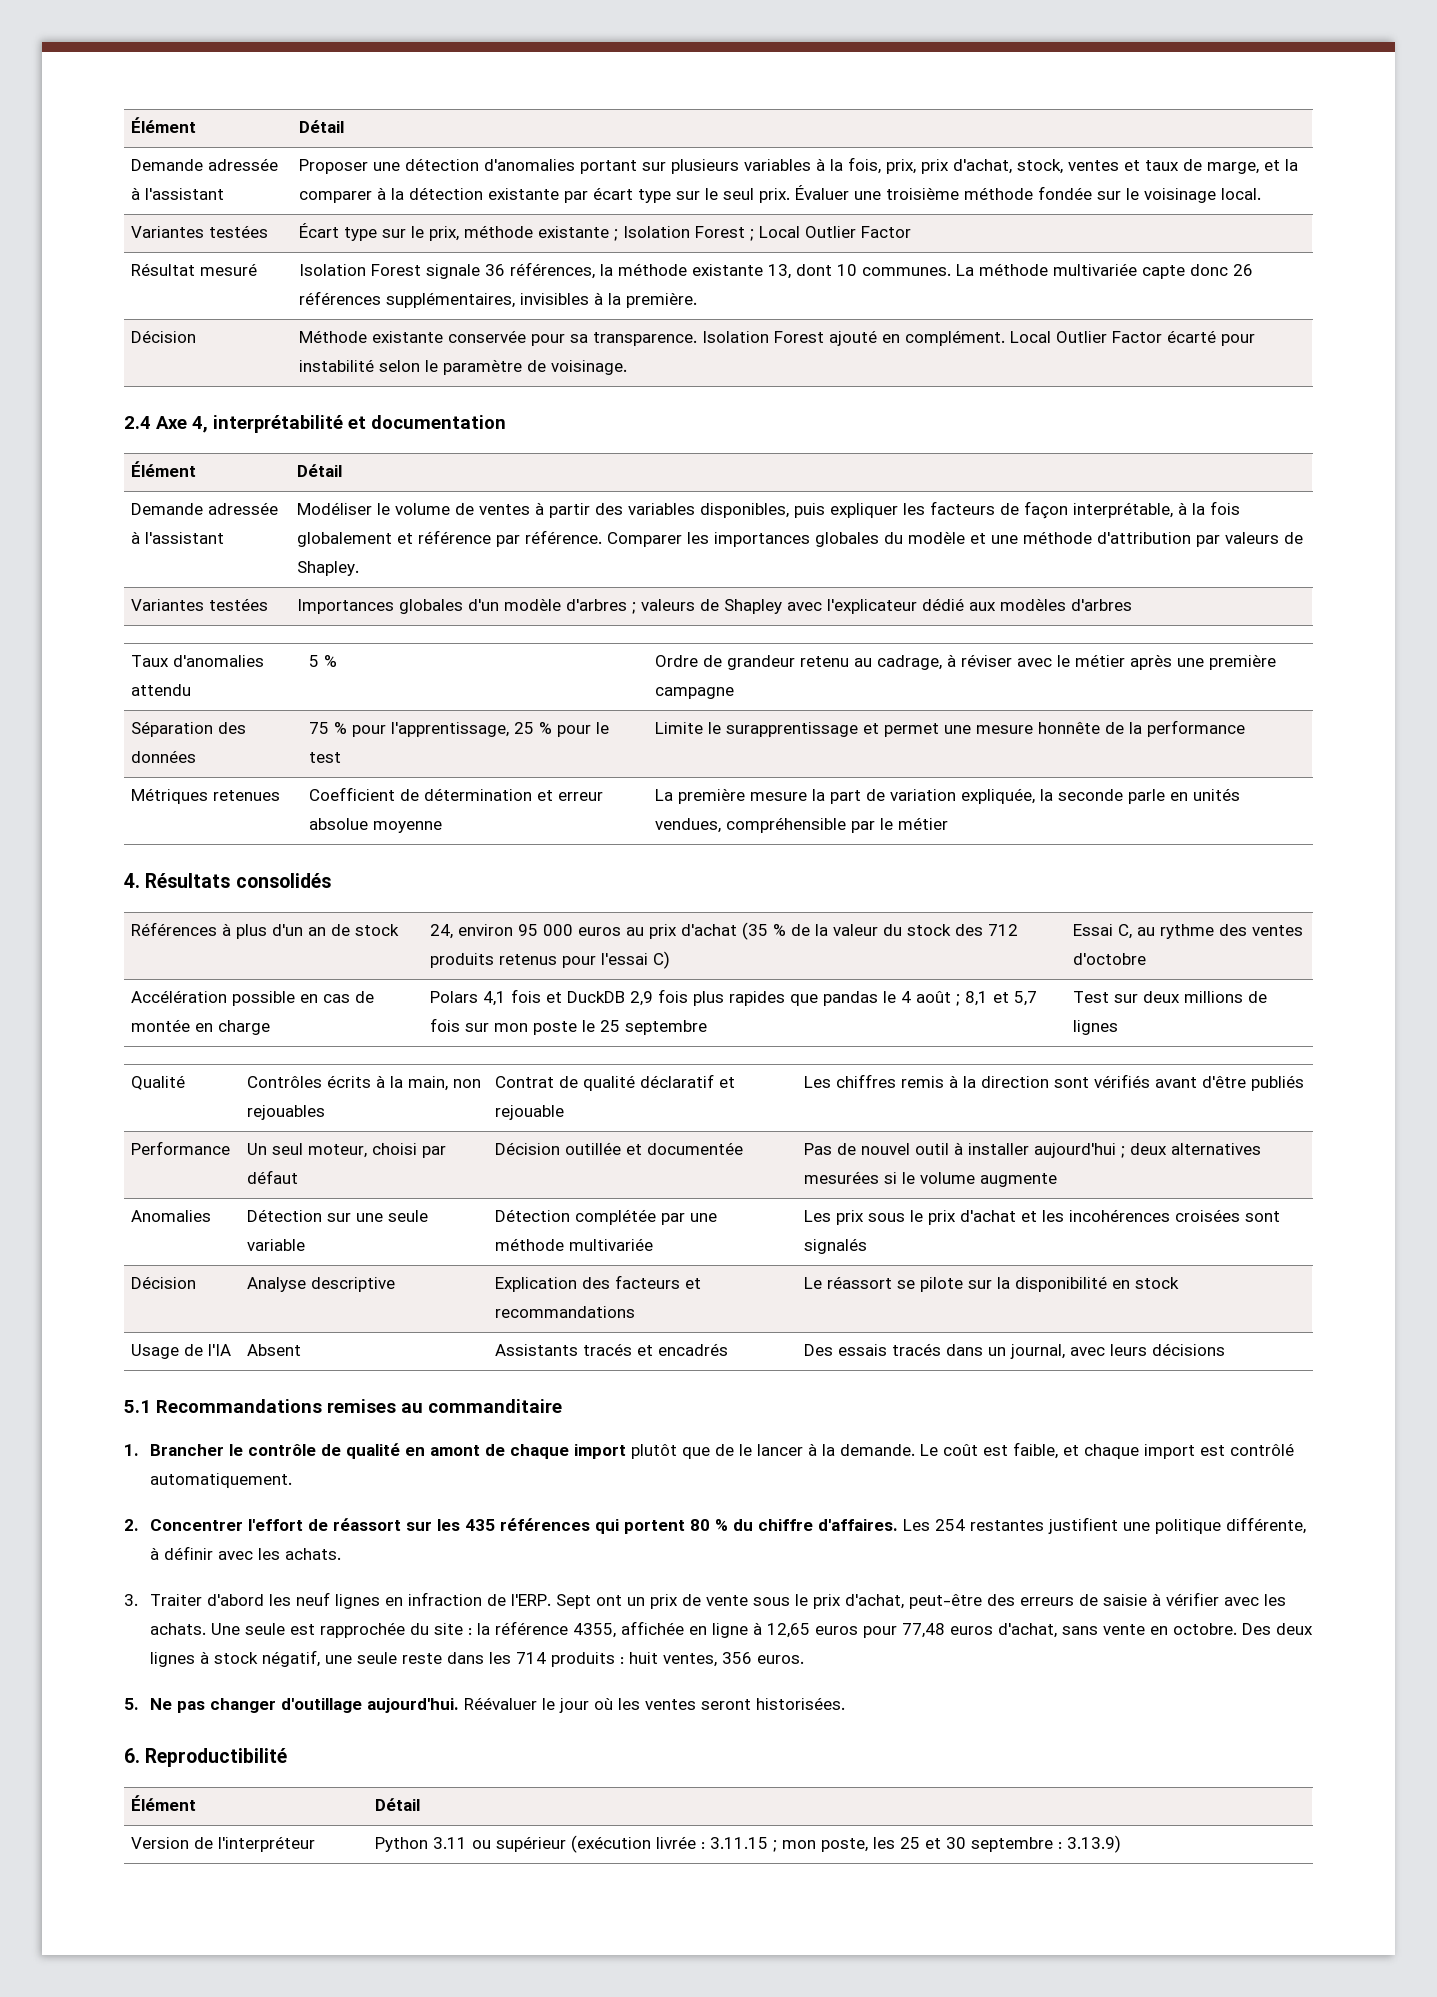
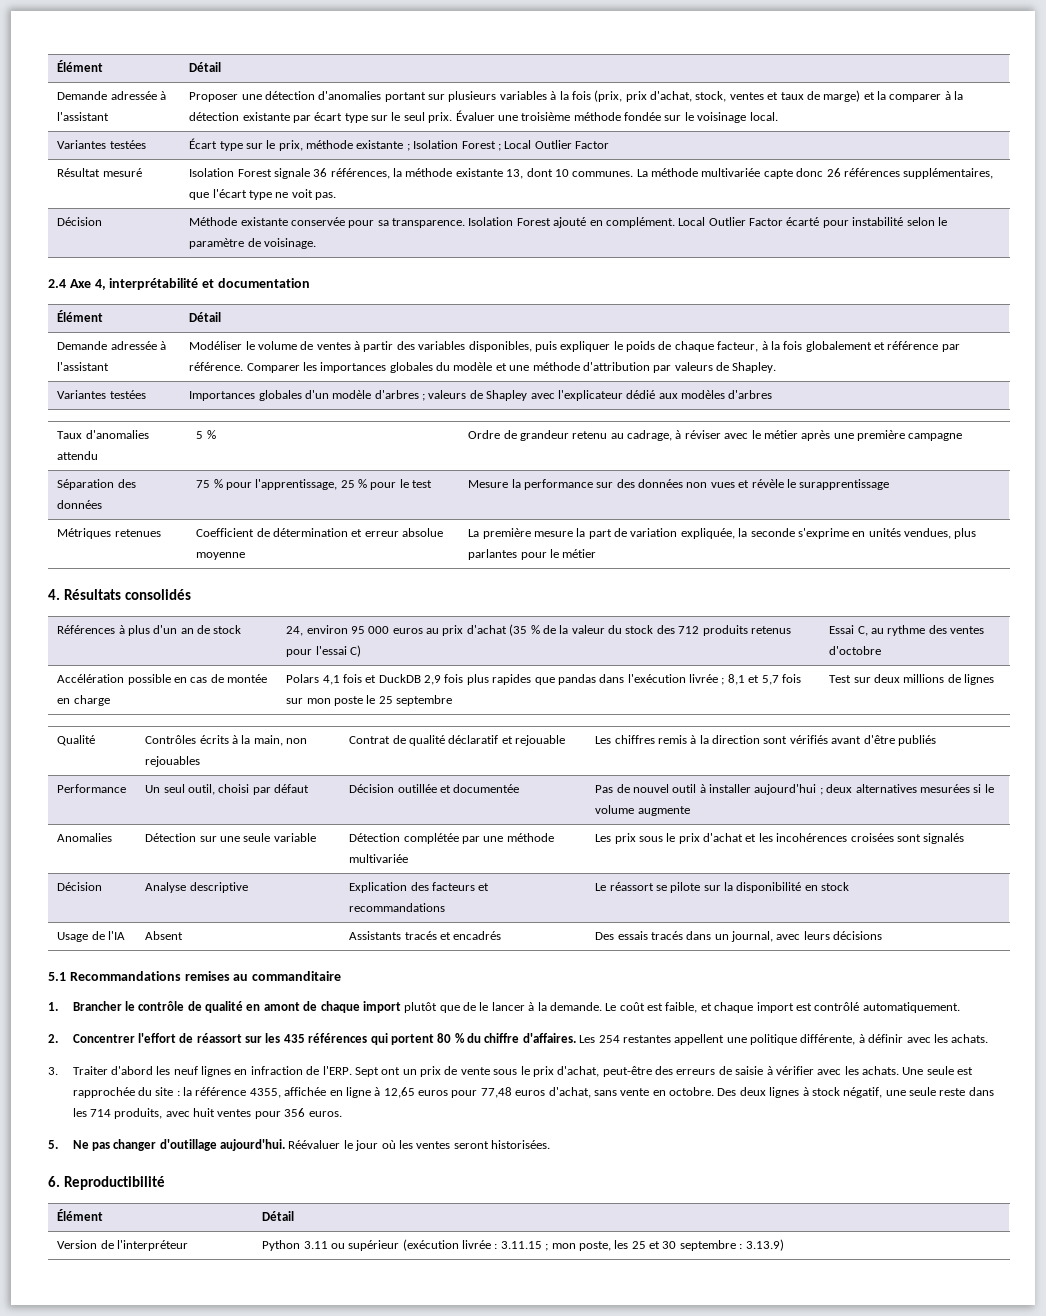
- Proposer une détection d'anomalies portant sur plusieurs variables à la fois, prix, prix d'achat, stock, ventes et taux de marge, et la comparer à la détection existante par écart type sur le seul prix.
+ Proposer une détection d'anomalies portant sur plusieurs variables à la fois (prix, prix d'achat, stock, ventes et taux de marge) et la comparer à la détection existante par écart type sur le seul prix.
- Résultat mesuré | Isolation Forest signale 36 références, la méthode existante 13, dont 10 communes. La méthode multivariée capte donc 26 références supplémentaires, invisibles à la première.
+ Résultat mesuré | Isolation Forest signale 36 références, la méthode existante 13, dont 10 communes. La méthode multivariée capte donc 26 références supplémentaires, que l'écart type ne voit pas.
- Modéliser le volume de ventes à partir des variables disponibles, puis expliquer les facteurs de façon interprétable, à la fois globalement et référence par référence.
+ Modéliser le volume de ventes à partir des variables disponibles, puis expliquer le poids de chaque facteur, à la fois globalement et référence par référence.
- Séparation des données | 75 % pour l'apprentissage, 25 % pour le test | Limite le surapprentissage et permet une mesure honnête de la performance
+ Séparation des données | 75 % pour l'apprentissage, 25 % pour le test | Mesure la performance sur des données non vues et révèle le surapprentissage
- Métriques retenues | Coefficient de détermination et erreur absolue moyenne | La première mesure la part de variation expliquée, la seconde parle en unités vendues, compréhensible par le métier
+ Métriques retenues | Coefficient de détermination et erreur absolue moyenne | La première mesure la part de variation expliquée, la seconde s'exprime en unités vendues, plus parlantes pour le métier
- Accélération possible en cas de montée en charge | Polars 4,1 fois et DuckDB 2,9 fois plus rapides que pandas le 4 août ; 8,1 et 5,7 fois sur mon poste le 25 septembre | Test sur deux millions de lignes
+ Accélération possible en cas de montée en charge | Polars 4,1 fois et DuckDB 2,9 fois plus rapides que pandas dans l'exécution livrée ; 8,1 et 5,7 fois sur mon poste le 25 septembre | Test sur deux millions de lignes
- Performance | Un seul moteur, choisi par défaut | Décision outillée et documentée | Pas de nouvel outil à installer aujourd'hui ; deux alternatives mesurées si le volume augmente
+ Performance | Un seul outil, choisi par défaut | Décision outillée et documentée | Pas de nouvel outil à installer aujourd'hui ; deux alternatives mesurées si le volume augmente
- Les 254 restantes justifient une politique différente, à définir avec les achats.
+ Les 254 restantes appellent une politique différente, à définir avec les achats.
- Des deux lignes à stock négatif, une seule reste dans les 714 produits : huit ventes, 356 euros.
+ Des deux lignes à stock négatif, une seule reste dans les 714 produits, avec huit ventes pour 356 euros.

